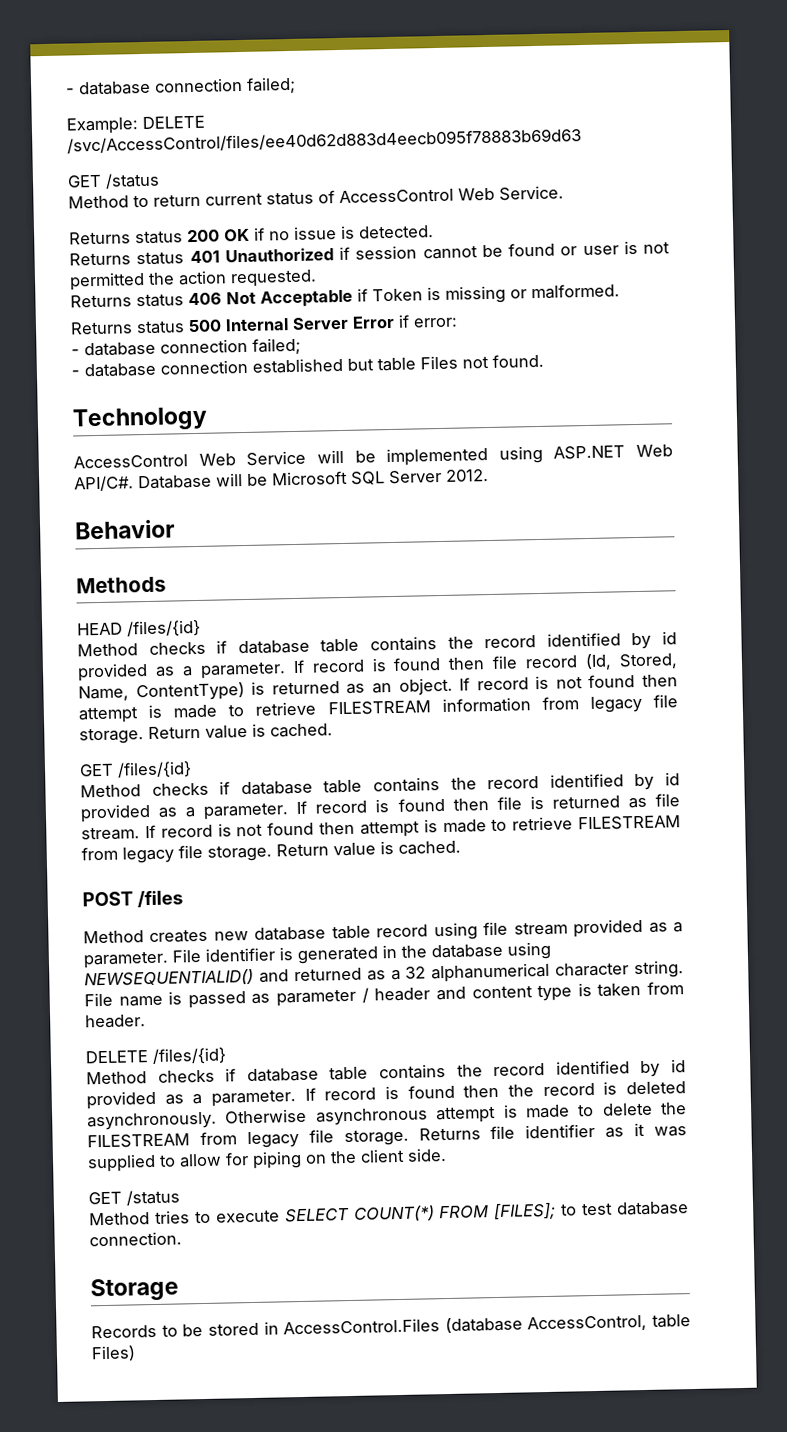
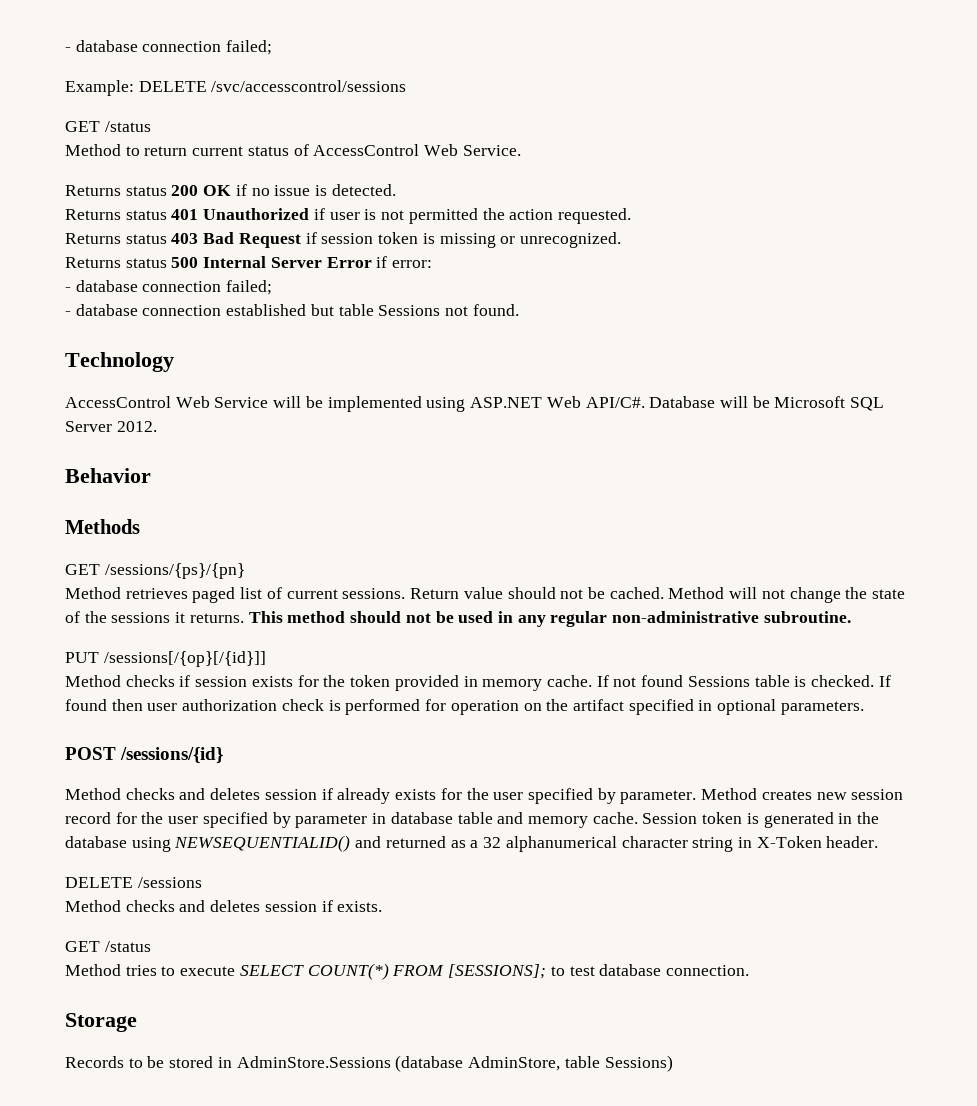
- Example: DELETE /svc/AccessControl/files/ee40d62d883d4eecb095f78883b69d63
+ Example: DELETE /svc/accesscontrol/sessions
- Returns status 401 Unauthorized if session cannot be found or user is not permitted the action requested.
+ Returns status 401 Unauthorized if user is not permitted the action requested.
- Returns status 406 Not Acceptable if Token is missing or malformed.
+ Returns status 403 Bad Request if session token is missing or unrecognized.
- - database connection established but table Files not found.
+ - database connection established but table Sessions not found.
- HEAD /files/{id}
- Method checks if database table contains the record identified by id provided as a parameter. If record is found then file record (Id, Stored, Name, ContentType) is returned as an object. If record is not found then attempt is made to retrieve FILESTREAM information from legacy file storage. Return value is cached.
- GET /files/{id}
- Method checks if database table contains the record identified by id provided as a parameter. If record is found then file is returned as file stream. If record is not found then attempt is made to retrieve FILESTREAM from legacy file storage. Return value is cached.
- POST /files
- Method creates new database table record using file stream provided as a parameter. File identifier is generated in the database using NEWSEQUENTIALID() and returned as a 32 alphanumerical character string. File name is passed as parameter / header and content type is taken from header.
+ GET /sessions/{ps}/{pn}
+ Method retrieves paged list of current sessions. Return value should not be cached. Method will not change the state of the sessions it returns. This method should not be used in any regular non-administrative subroutine.
+ PUT /sessions[/{op}[/{id}]]
+ Method checks if session exists for the token provided in memory cache. If not found Sessions table is checked. If found then user authorization check is performed for operation on the artifact specified in optional parameters.
+ POST /sessions/{id}
+ Method checks and deletes session if already exists for the user specified by parameter. Method creates new session record for the user specified by parameter in database table and memory cache. Session token is generated in the database using NEWSEQUENTIALID() and returned as a 32 alphanumerical character string in X-Token header.
- DELETE /files/{id}
- Method checks if database table contains the record identified by id provided as a parameter. If record is found then the record is deleted asynchronously. Otherwise asynchronous attempt is made to delete the FILESTREAM from legacy file storage. Returns file identifier as it was supplied to allow for piping on the client side.
+ DELETE /sessions
+ Method checks and deletes session if exists.
- Method tries to execute SELECT COUNT(*) FROM [FILES]; to test database connection.
+ Method tries to execute SELECT COUNT(*) FROM [SESSIONS]; to test database connection.
- Records to be stored in AccessControl.Files (database AccessControl, table Files)
+ Records to be stored in AdminStore.Sessions (database AdminStore, table Sessions)

